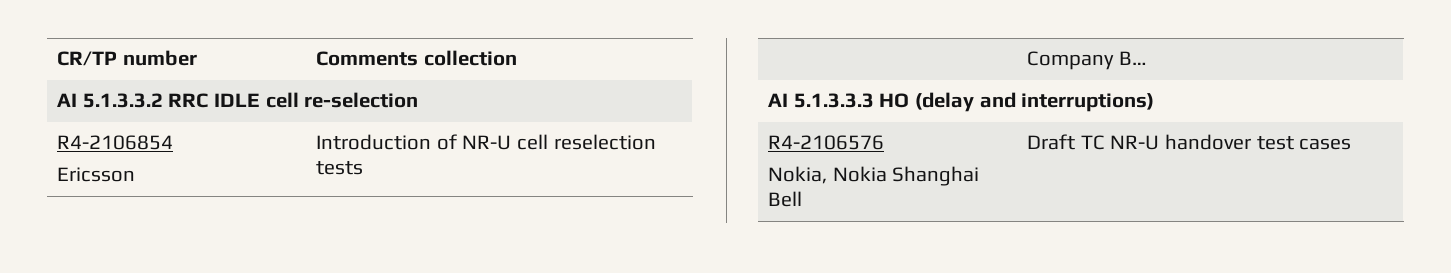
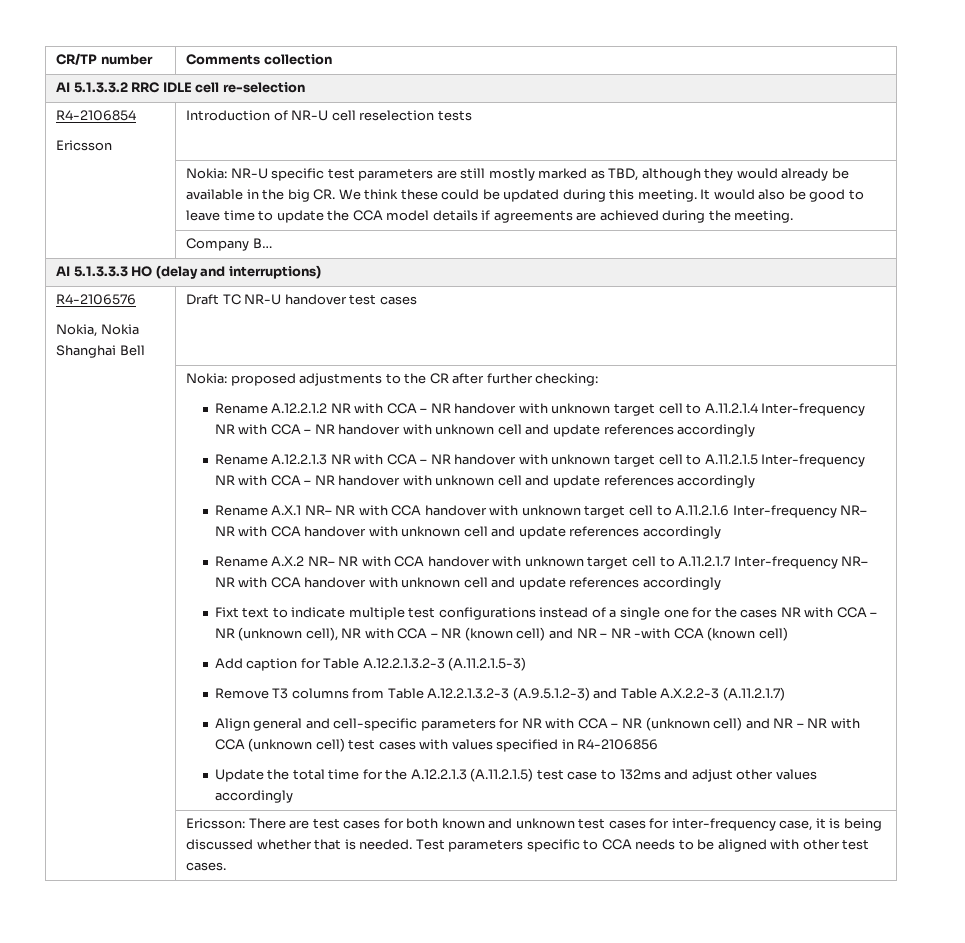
+ Nokia: NR-U specific test parameters are still mostly marked as TBD, although they would already be available in the big CR. We think these could be updated during this meeting. It would also be good to leave time to update the CCA model details if agreements are achieved during the meeting.
+ Nokia: proposed adjustments to the CR after further checking:
+ Rename A.12.2.1.2 NR with CCA – NR handover with unknown target cell to A.11.2.1.4 Inter-frequency NR with CCA – NR handover with unknown cell and update references accordingly
+ Rename A.12.2.1.3 NR with CCA – NR handover with unknown target cell to A.11.2.1.5 Inter-frequency NR with CCA – NR handover with unknown cell and update references accordingly
+ Rename A.X.1 NR– NR with CCA handover with unknown target cell to A.11.2.1.6 Inter-frequency NR– NR with CCA handover with unknown cell and update references accordingly
+ Rename A.X.2 NR– NR with CCA handover with unknown target cell to A.11.2.1.7 Inter-frequency NR– NR with CCA handover with unknown cell and update references accordingly
+ Fixt text to indicate multiple test configurations instead of a single one for the cases NR with CCA – NR (unknown cell), NR with CCA – NR (known cell) and NR – NR -with CCA (known cell)
+ Add caption for Table A.12.2.1.3.2-3 (A.11.2.1.5-3)
+ Remove T3 columns from Table A.12.2.1.3.2-3 (A.9.5.1.2-3) and Table A.X.2.2-3 (A.11.2.1.7)
+ Align general and cell-specific parameters for NR with CCA – NR (unknown cell) and NR – NR with CCA (unknown cell) test cases with values specified in R4-2106856
+ Update the total time for the A.12.2.1.3 (A.11.2.1.5) test case to 132ms and adjust other values accordingly
+ | Ericsson: There are test cases for both known and unknown test cases for inter-frequency case, it is being discussed whether that is needed. Test parameters specific to CCA needs to be aligned with other test cases.

